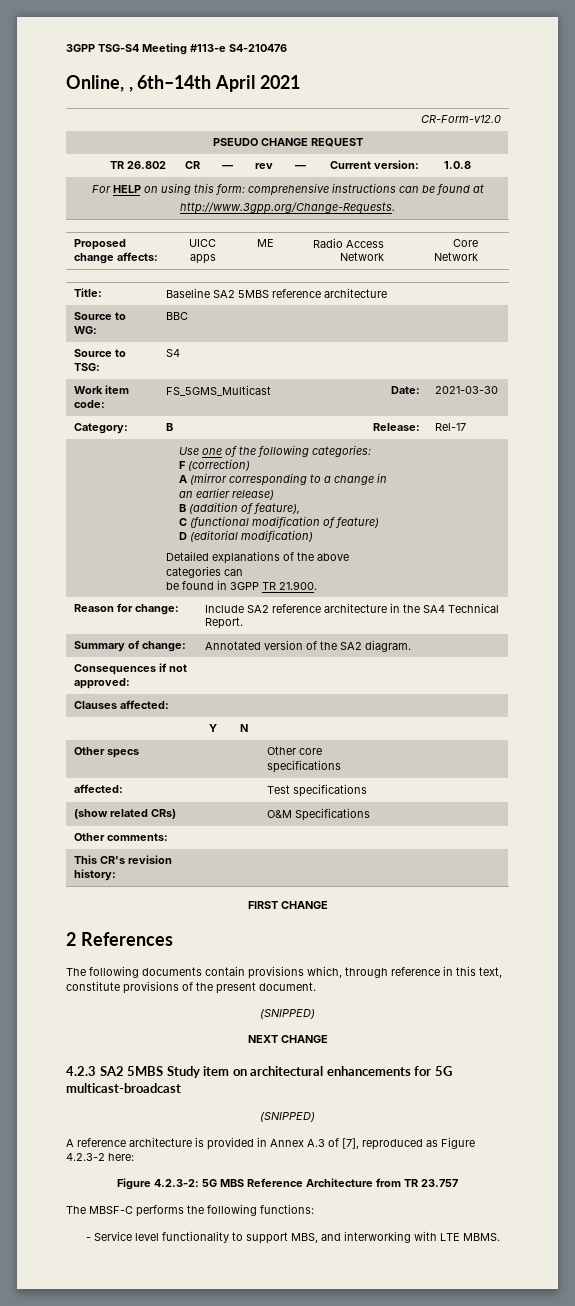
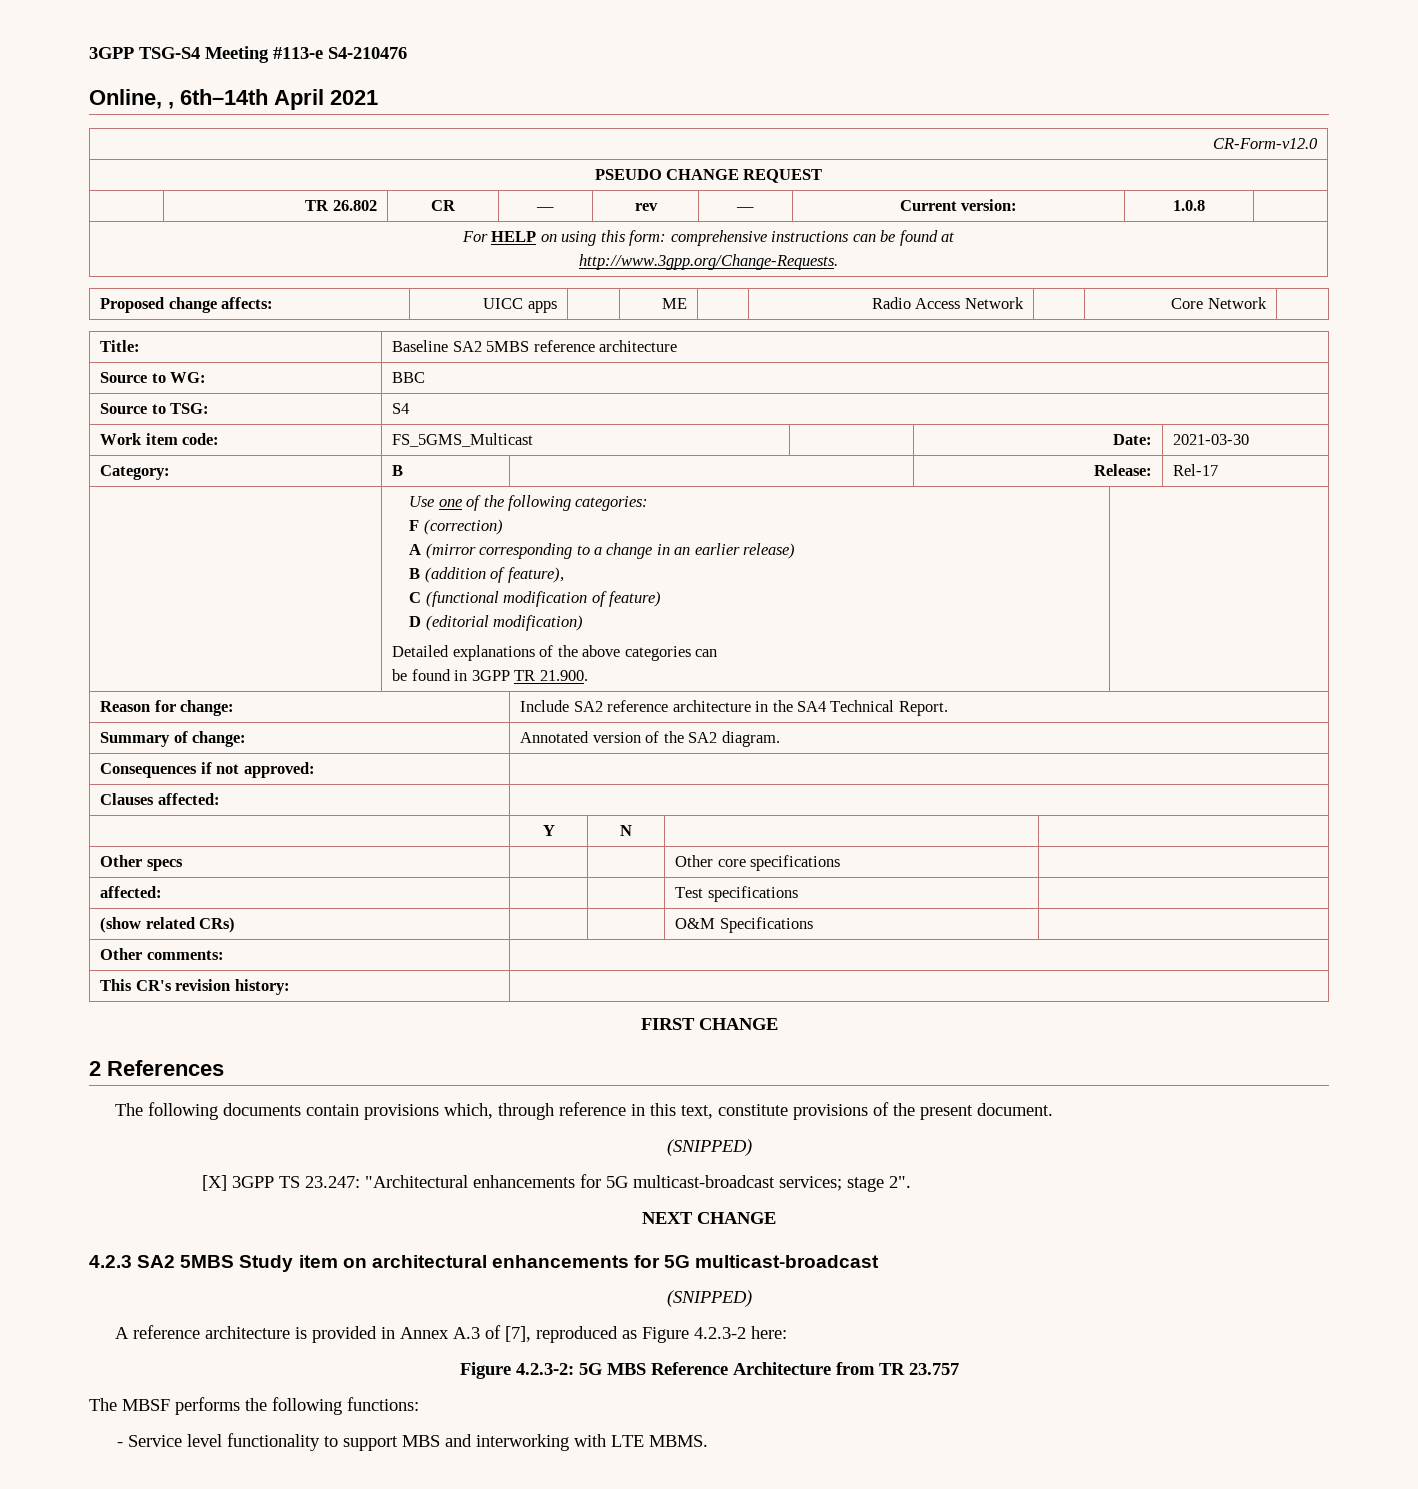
+ [X] 3GPP TS 23.247: "Architectural enhancements for 5G multicast-broadcast services; stage 2".
- The MBSF-C performs the following functions:
+ The MBSF performs the following functions:
- - Service level functionality to support MBS, and interworking with LTE MBMS.
+ - Service level functionality to support MBS and interworking with LTE MBMS.

